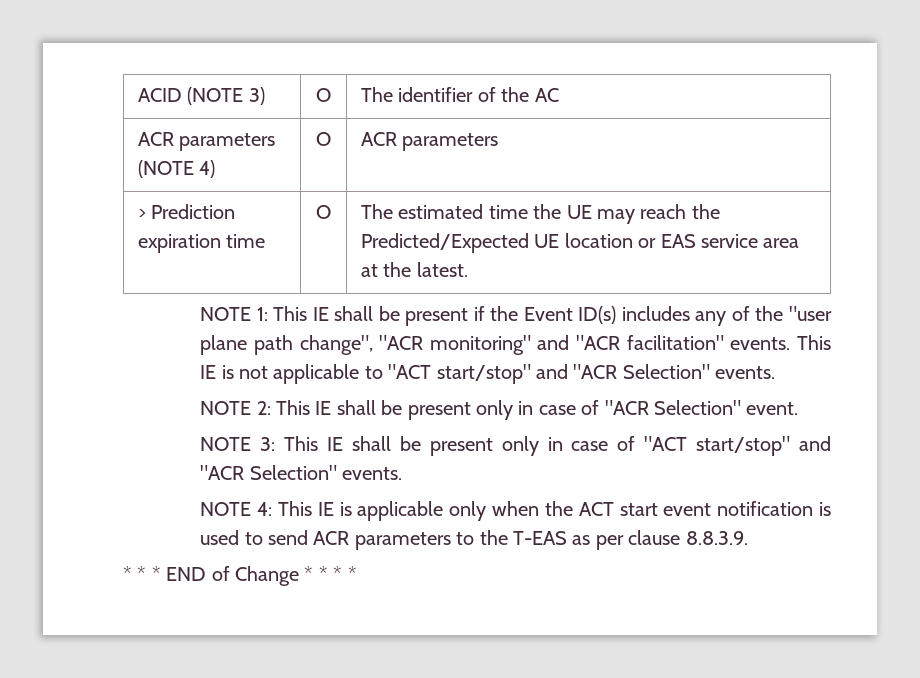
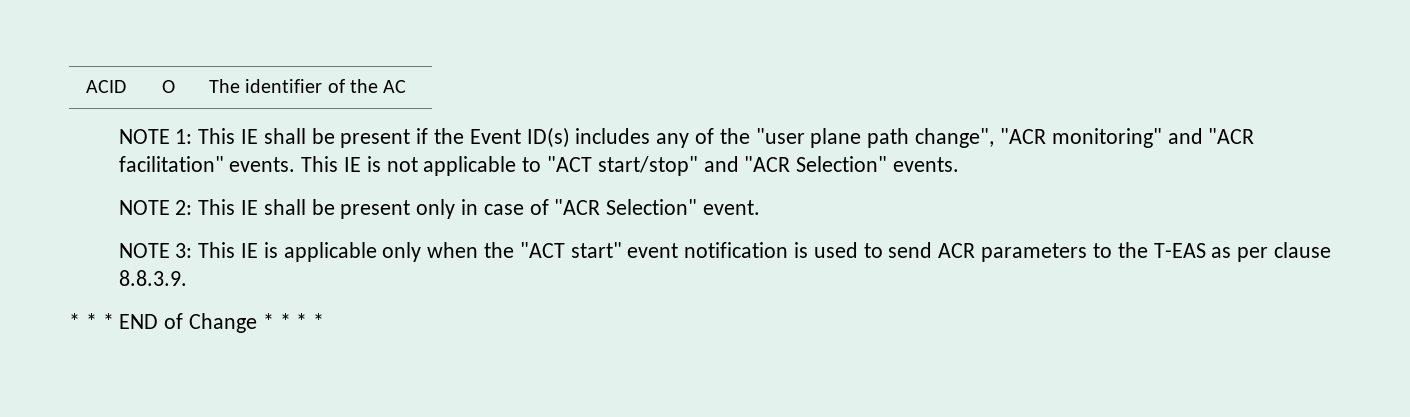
- ACID (NOTE 3) | O | The identifier of the AC
+ ACID | O | The identifier of the AC
- ACR parameters (NOTE 4) | O | ACR parameters
- > Prediction expiration time | O | The estimated time the UE may reach the Predicted/Expected UE location or EAS service area at the latest.
- NOTE 3: This IE shall be present only in case of "ACT start/stop" and "ACR Selection" events.
- NOTE 4: This IE is applicable only when the ACT start event notification is used to send ACR parameters to the T-EAS as per clause 8.8.3.9.
+ NOTE 3: This IE is applicable only when the "ACT start" event notification is used to send ACR parameters to the T-EAS as per clause 8.8.3.9.

